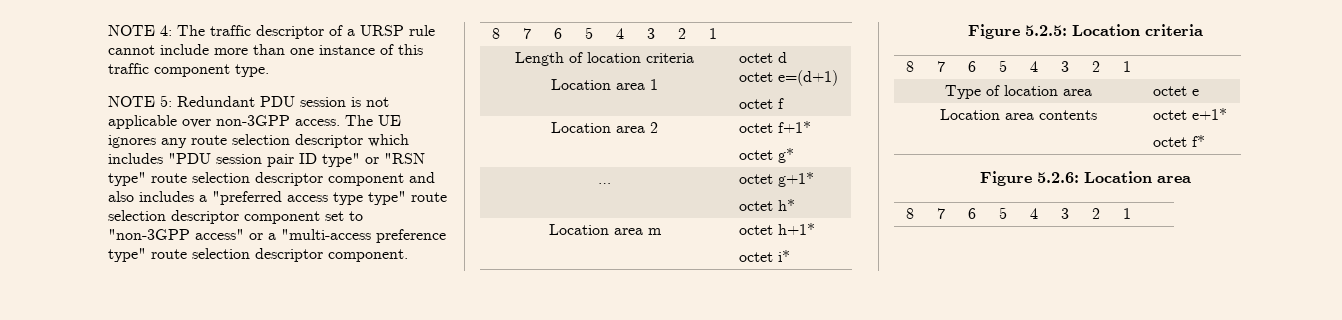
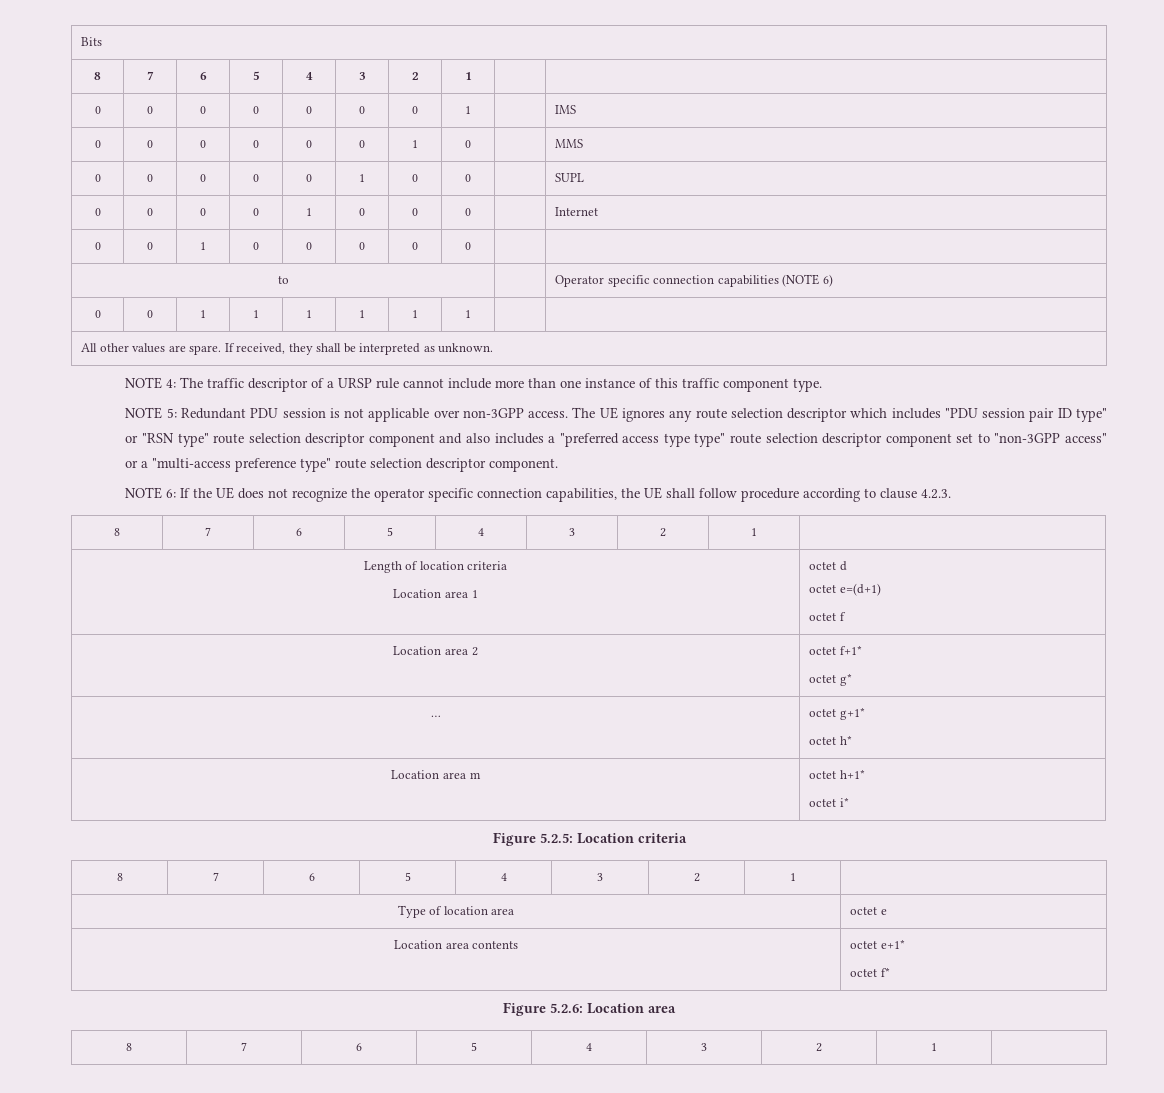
+ Bits
+ 8 | 7 | 6 | 5 | 4 | 3 | 2 | 1 | |
+ 0 | 0 | 0 | 0 | 0 | 0 | 0 | 1 | | IMS
+ 0 | 0 | 0 | 0 | 0 | 0 | 1 | 0 | | MMS
+ 0 | 0 | 0 | 0 | 0 | 1 | 0 | 0 | | SUPL
+ 0 | 0 | 0 | 0 | 1 | 0 | 0 | 0 | | Internet
+ 0 | 0 | 1 | 0 | 0 | 0 | 0 | 0 | |
+ to | | Operator specific connection capabilities (NOTE 6)
+ 0 | 0 | 1 | 1 | 1 | 1 | 1 | 1 | |
+ All other values are spare. If received, they shall be interpreted as unknown.
+ NOTE 6: If the UE does not recognize the operator specific connection capabilities, the UE shall follow procedure according to clause 4.2.3.

